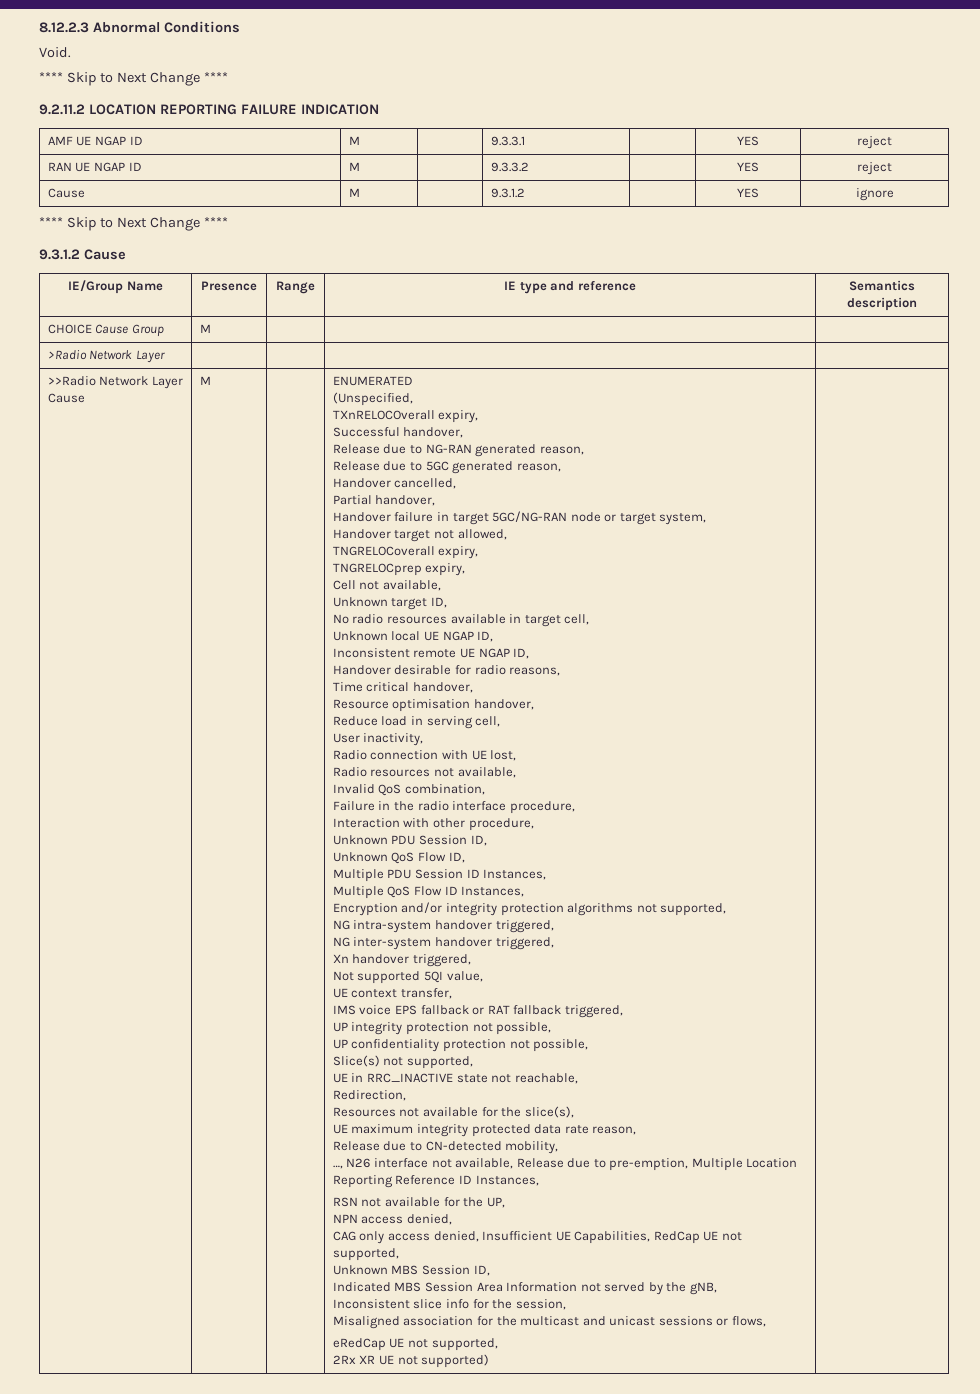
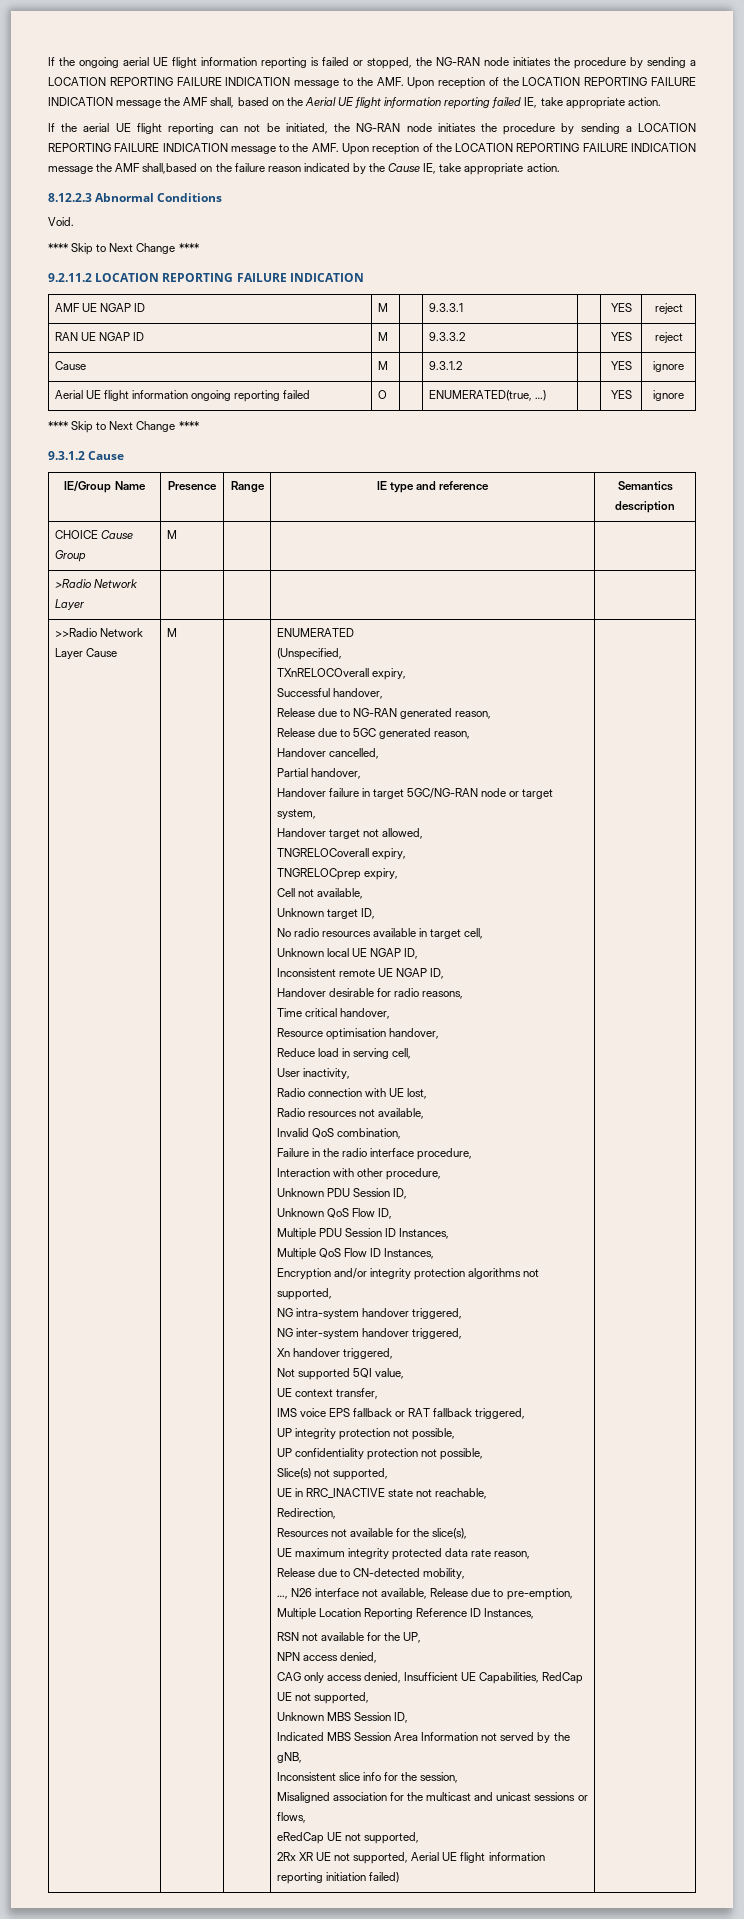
+ If the ongoing aerial UE flight information reporting is failed or stopped, the NG-RAN node initiates the procedure by sending a LOCATION REPORTING FAILURE INDICATION message to the AMF. Upon reception of the LOCATION REPORTING FAILURE INDICATION message the AMF shall, based on the Aerial UE flight information reporting failed IE, take appropriate action.
+ If the aerial UE flight reporting can not be initiated, the NG-RAN node initiates the procedure by sending a LOCATION REPORTING FAILURE INDICATION message to the AMF. Upon reception of the LOCATION REPORTING FAILURE INDICATION message the AMF shall,based on the failure reason indicated by the Cause IE, take appropriate action.
+ Aerial UE flight information ongoing reporting failed | O | | ENUMERATED(true, …) | | YES | ignore
- 2Rx XR UE not supported)
+ 2Rx XR UE not supported, Aerial UE flight information reporting initiation failed)

